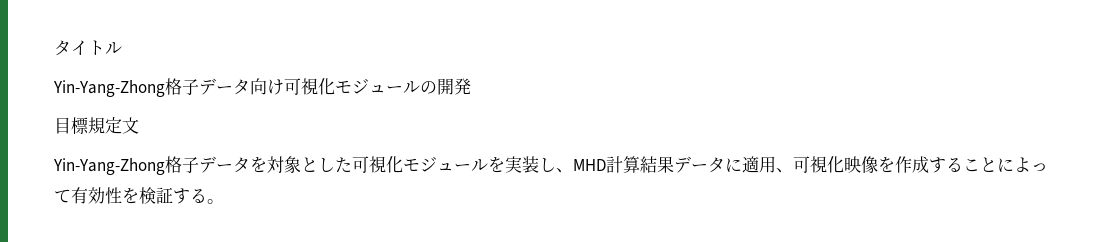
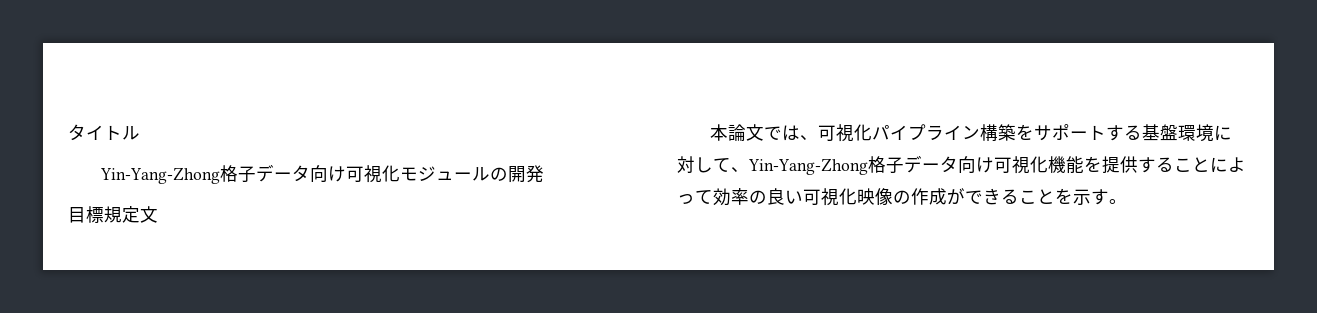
- Yin-Yang-Zhong格子データを対象とした可視化モジュールを実装し、MHD計算結果データに適用、可視化映像を作成することによって有効性を検証する。
+ 本論文では、可視化パイプライン構築をサポートする基盤環境に対して、Yin-Yang-Zhong格子データ向け可視化機能を提供することによって効率の良い可視化映像の作成ができることを示す。

